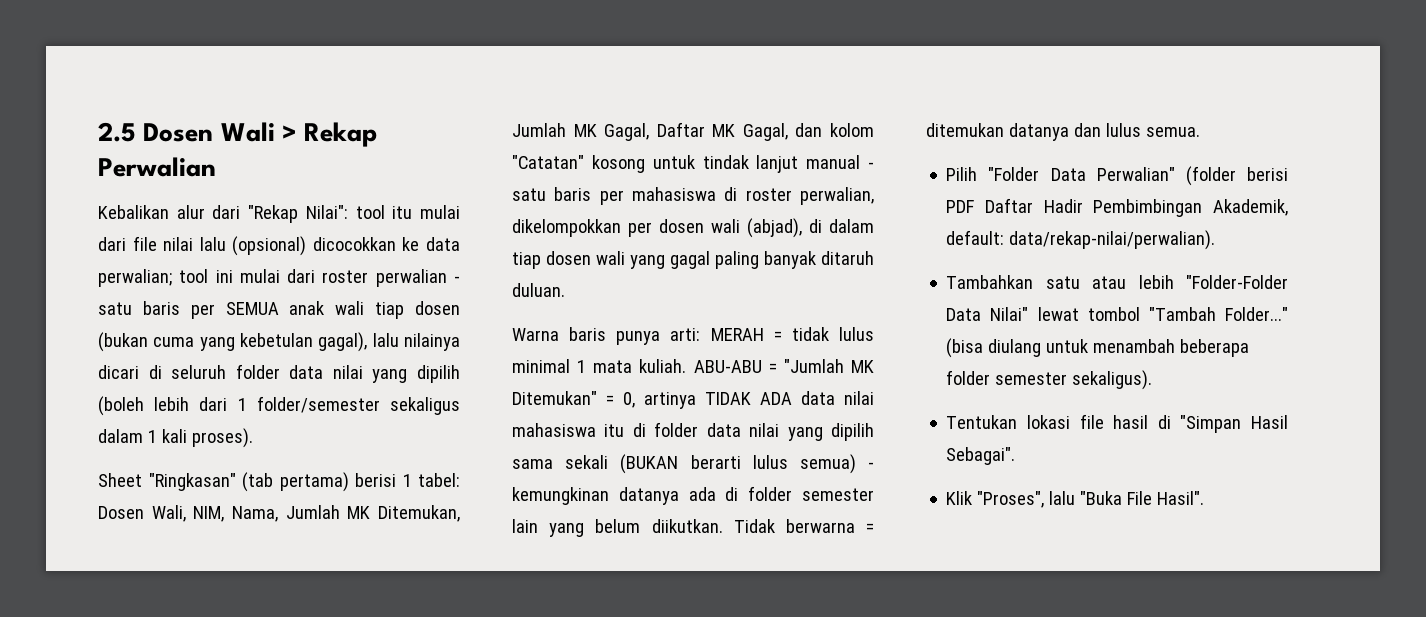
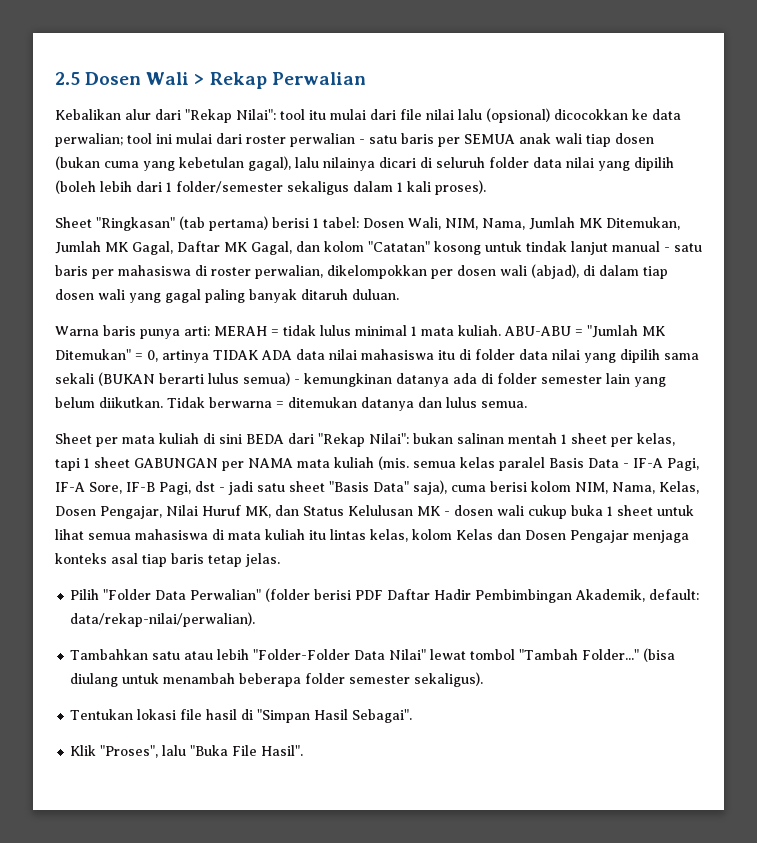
+ Sheet per mata kuliah di sini BEDA dari "Rekap Nilai": bukan salinan mentah 1 sheet per kelas, tapi 1 sheet GABUNGAN per NAMA mata kuliah (mis. semua kelas paralel Basis Data - IF-A Pagi, IF-A Sore, IF-B Pagi, dst - jadi satu sheet "Basis Data" saja), cuma berisi kolom NIM, Nama, Kelas, Dosen Pengajar, Nilai Huruf MK, dan Status Kelulusan MK - dosen wali cukup buka 1 sheet untuk lihat semua mahasiswa di mata kuliah itu lintas kelas, kolom Kelas dan Dosen Pengajar menjaga konteks asal tiap baris tetap jelas.

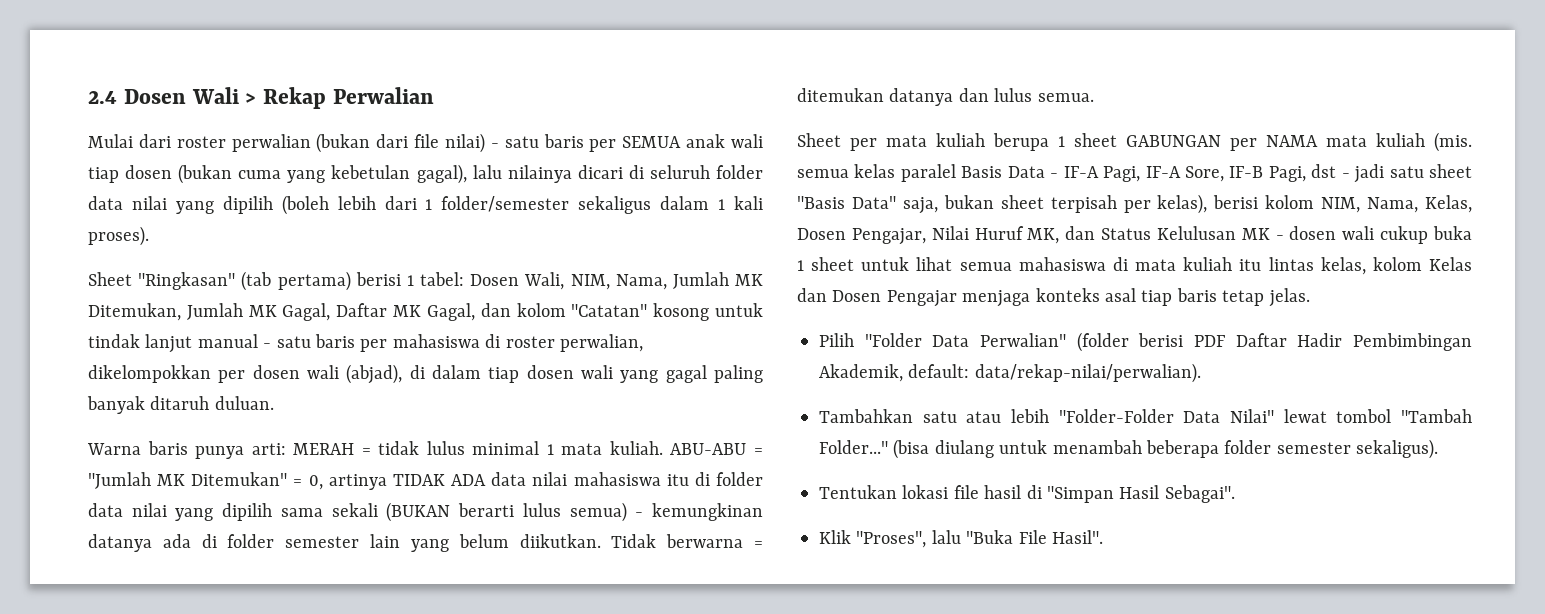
- 2.5 Dosen Wali > Rekap Perwalian
+ 2.4 Dosen Wali > Rekap Perwalian
- Kebalikan alur dari "Rekap Nilai": tool itu mulai dari file nilai lalu (opsional) dicocokkan ke data perwalian; tool ini mulai dari roster perwalian - satu baris per SEMUA anak wali tiap dosen (bukan cuma yang kebetulan gagal), lalu nilainya dicari di seluruh folder data nilai yang dipilih (boleh lebih dari 1 folder/semester sekaligus dalam 1 kali proses).
+ Mulai dari roster perwalian (bukan dari file nilai) - satu baris per SEMUA anak wali tiap dosen (bukan cuma yang kebetulan gagal), lalu nilainya dicari di seluruh folder data nilai yang dipilih (boleh lebih dari 1 folder/semester sekaligus dalam 1 kali proses).
- Sheet per mata kuliah di sini BEDA dari "Rekap Nilai": bukan salinan mentah 1 sheet per kelas, tapi 1 sheet GABUNGAN per NAMA mata kuliah (mis. semua kelas paralel Basis Data - IF-A Pagi, IF-A Sore, IF-B Pagi, dst - jadi satu sheet "Basis Data" saja), cuma berisi kolom NIM, Nama, Kelas, Dosen Pengajar, Nilai Huruf MK, dan Status Kelulusan MK - dosen wali cukup buka 1 sheet untuk lihat semua mahasiswa di mata kuliah itu lintas kelas, kolom Kelas dan Dosen Pengajar menjaga konteks asal tiap baris tetap jelas.
+ Sheet per mata kuliah berupa 1 sheet GABUNGAN per NAMA mata kuliah (mis. semua kelas paralel Basis Data - IF-A Pagi, IF-A Sore, IF-B Pagi, dst - jadi satu sheet "Basis Data" saja, bukan sheet terpisah per kelas), berisi kolom NIM, Nama, Kelas, Dosen Pengajar, Nilai Huruf MK, dan Status Kelulusan MK - dosen wali cukup buka 1 sheet untuk lihat semua mahasiswa di mata kuliah itu lintas kelas, kolom Kelas dan Dosen Pengajar menjaga konteks asal tiap baris tetap jelas.

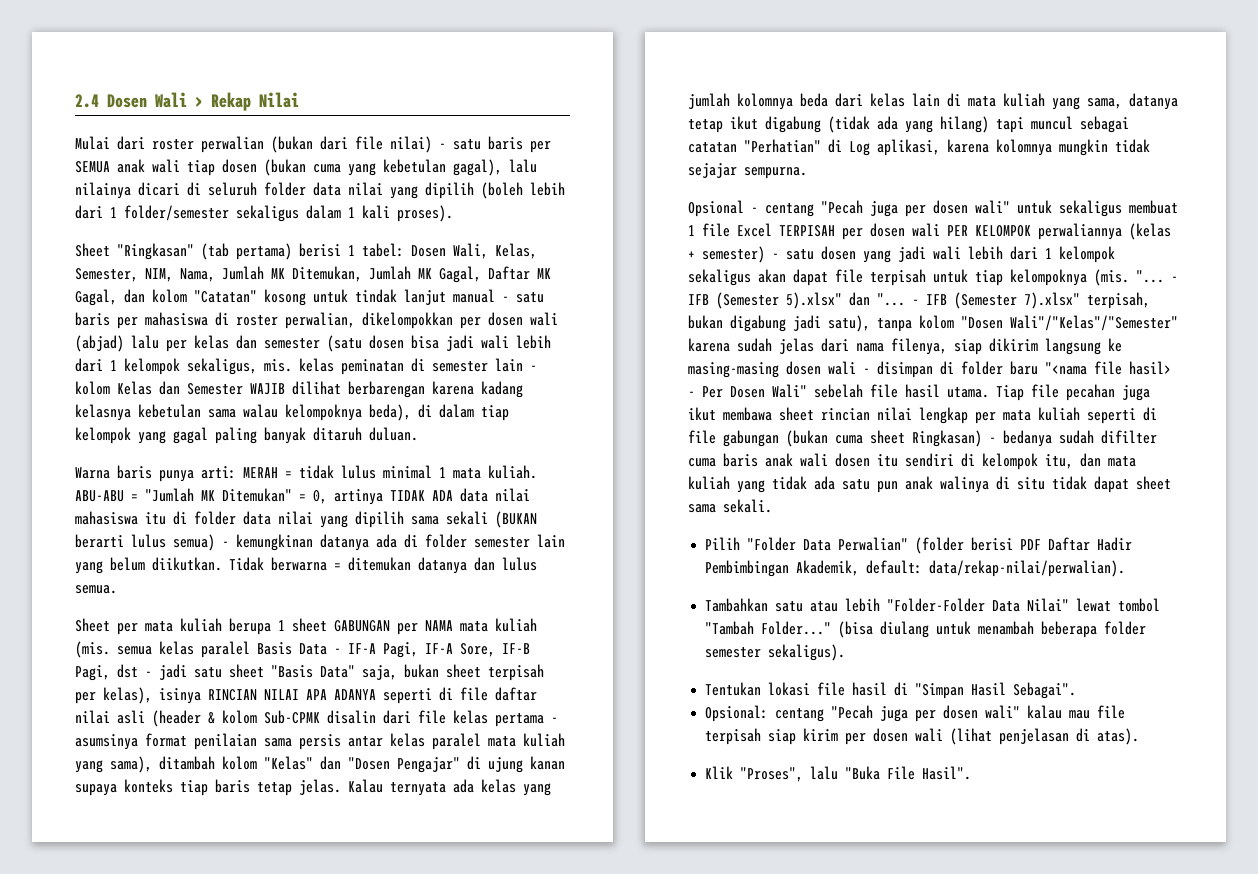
- 2.4 Dosen Wali > Rekap Perwalian
+ 2.4 Dosen Wali > Rekap Nilai
- Sheet "Ringkasan" (tab pertama) berisi 1 tabel: Dosen Wali, NIM, Nama, Jumlah MK Ditemukan, Jumlah MK Gagal, Daftar MK Gagal, dan kolom "Catatan" kosong untuk tindak lanjut manual - satu baris per mahasiswa di roster perwalian, dikelompokkan per dosen wali (abjad), di dalam tiap dosen wali yang gagal paling banyak ditaruh duluan.
+ Sheet "Ringkasan" (tab pertama) berisi 1 tabel: Dosen Wali, Kelas, Semester, NIM, Nama, Jumlah MK Ditemukan, Jumlah MK Gagal, Daftar MK Gagal, dan kolom "Catatan" kosong untuk tindak lanjut manual - satu baris per mahasiswa di roster perwalian, dikelompokkan per dosen wali (abjad) lalu per kelas dan semester (satu dosen bisa jadi wali lebih dari 1 kelompok sekaligus, mis. kelas peminatan di semester lain - kolom Kelas dan Semester WAJIB dilihat berbarengan karena kadang kelasnya kebetulan sama walau kelompoknya beda), di dalam tiap kelompok yang gagal paling banyak ditaruh duluan.
- Sheet per mata kuliah berupa 1 sheet GABUNGAN per NAMA mata kuliah (mis. semua kelas paralel Basis Data - IF-A Pagi, IF-A Sore, IF-B Pagi, dst - jadi satu sheet "Basis Data" saja, bukan sheet terpisah per kelas), berisi kolom NIM, Nama, Kelas, Dosen Pengajar, Nilai Huruf MK, dan Status Kelulusan MK - dosen wali cukup buka 1 sheet untuk lihat semua mahasiswa di mata kuliah itu lintas kelas, kolom Kelas dan Dosen Pengajar menjaga konteks asal tiap baris tetap jelas.
+ Sheet per mata kuliah berupa 1 sheet GABUNGAN per NAMA mata kuliah (mis. semua kelas paralel Basis Data - IF-A Pagi, IF-A Sore, IF-B Pagi, dst - jadi satu sheet "Basis Data" saja, bukan sheet terpisah per kelas), isinya RINCIAN NILAI APA ADANYA seperti di file daftar nilai asli (header & kolom Sub-CPMK disalin dari file kelas pertama - asumsinya format penilaian sama persis antar kelas paralel mata kuliah yang sama), ditambah kolom "Kelas" dan "Dosen Pengajar" di ujung kanan supaya konteks tiap baris tetap jelas. Kalau ternyata ada kelas yang jumlah kolomnya beda dari kelas lain di mata kuliah yang sama, datanya tetap ikut digabung (tidak ada yang hilang) tapi muncul sebagai catatan "Perhatian" di Log aplikasi, karena kolomnya mungkin tidak sejajar sempurna.
+ Opsional - centang "Pecah juga per dosen wali" untuk sekaligus membuat 1 file Excel TERPISAH per dosen wali PER KELOMPOK perwaliannya (kelas + semester) - satu dosen yang jadi wali lebih dari 1 kelompok sekaligus akan dapat file terpisah untuk tiap kelompoknya (mis. "... - IFB (Semester 5).xlsx" dan "... - IFB (Semester 7).xlsx" terpisah, bukan digabung jadi satu), tanpa kolom "Dosen Wali"/"Kelas"/"Semester" karena sudah jelas dari nama filenya, siap dikirim langsung ke masing-masing dosen wali - disimpan di folder baru "<nama file hasil> - Per Dosen Wali" sebelah file hasil utama. Tiap file pecahan juga ikut membawa sheet rincian nilai lengkap per mata kuliah seperti di file gabungan (bukan cuma sheet Ringkasan) - bedanya sudah difilter cuma baris anak wali dosen itu sendiri di kelompok itu, dan mata kuliah yang tidak ada satu pun anak walinya di situ tidak dapat sheet sama sekali.
+ Opsional: centang "Pecah juga per dosen wali" kalau mau file terpisah siap kirim per dosen wali (lihat penjelasan di atas).

